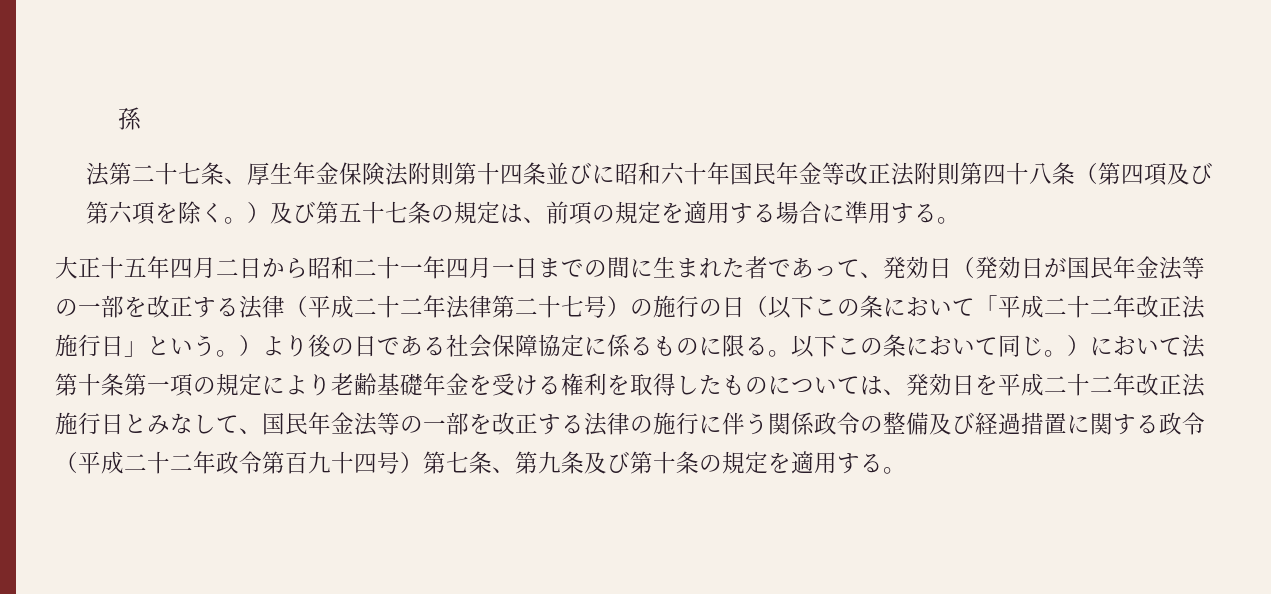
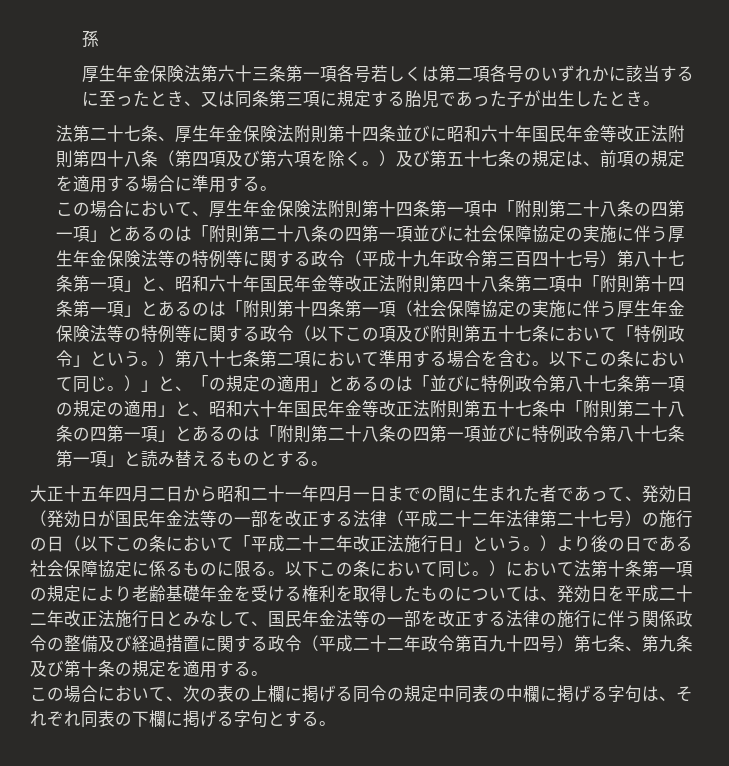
+ 厚生年金保険法第六十三条第一項各号若しくは第二項各号のいずれかに該当するに至ったとき、又は同条第三項に規定する胎児であった子が出生したとき。
+ この場合において、厚生年金保険法附則第十四条第一項中「附則第二十八条の四第一項」とあるのは「附則第二十八条の四第一項並びに社会保障協定の実施に伴う厚生年金保険法等の特例等に関する政令（平成十九年政令第三百四十七号）第八十七条第一項」と、昭和六十年国民年金等改正法附則第四十八条第二項中「附則第十四条第一項」とあるのは「附則第十四条第一項（社会保障協定の実施に伴う厚生年金保険法等の特例等に関する政令（以下この項及び附則第五十七条において「特例政令」という。）第八十七条第二項において準用する場合を含む。以下この条において同じ。）」と、「の規定の適用」とあるのは「並びに特例政令第八十七条第一項の規定の適用」と、昭和六十年国民年金等改正法附則第五十七条中「附則第二十八条の四第一項」とあるのは「附則第二十八条の四第一項並びに特例政令第八十七条第一項」と読み替えるものとする。
+ この場合において、次の表の上欄に掲げる同令の規定中同表の中欄に掲げる字句は、それぞれ同表の下欄に掲げる字句とする。

